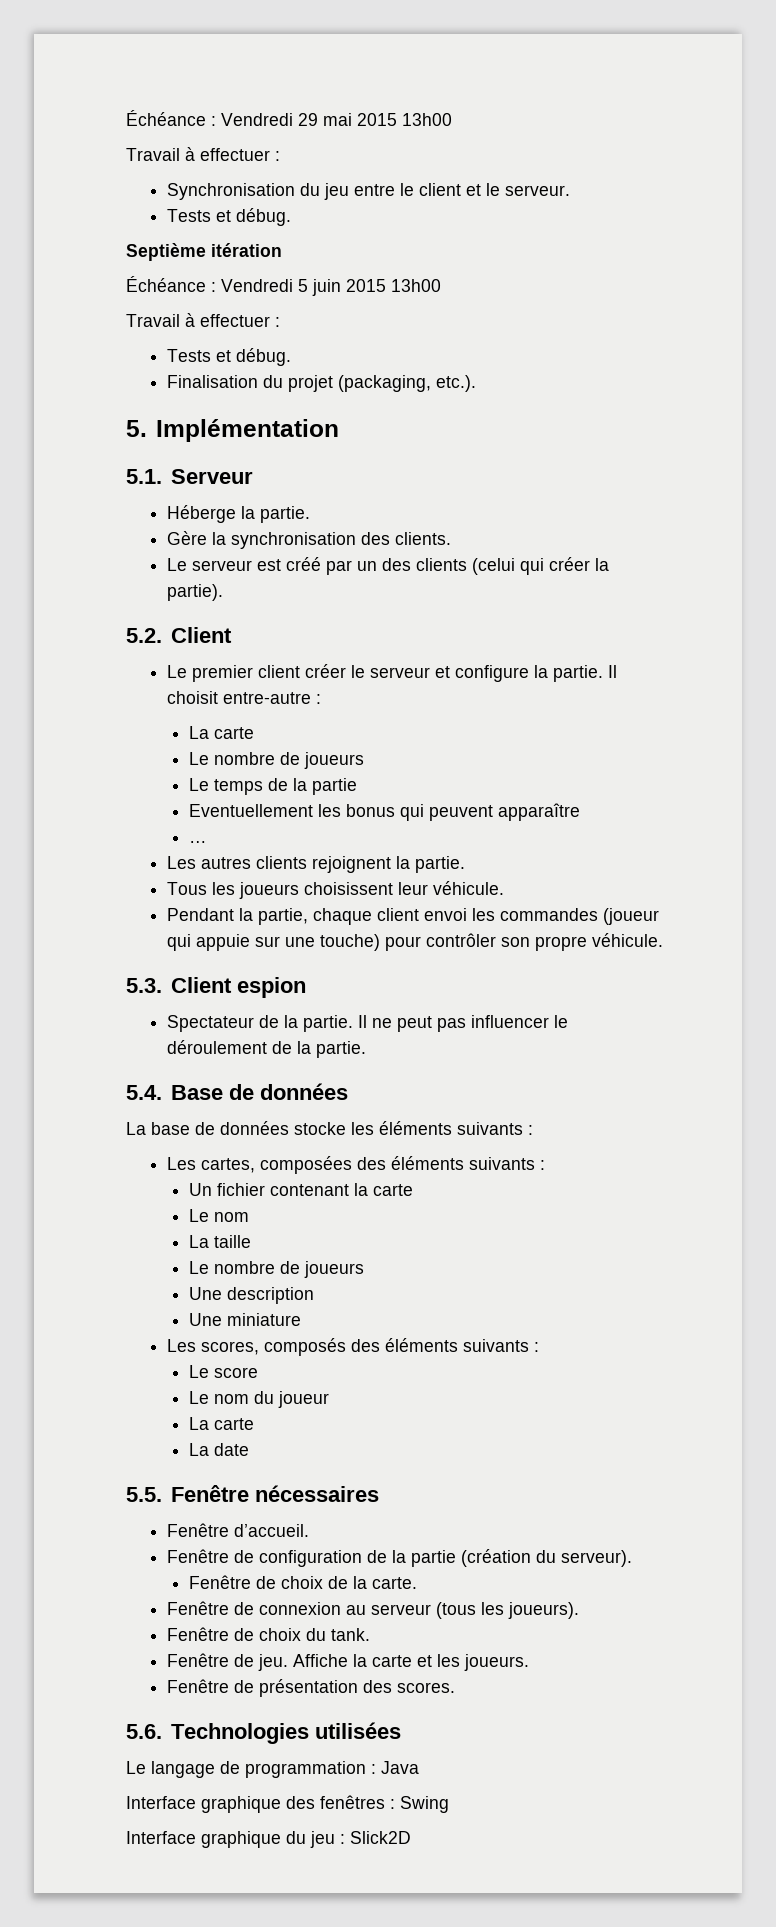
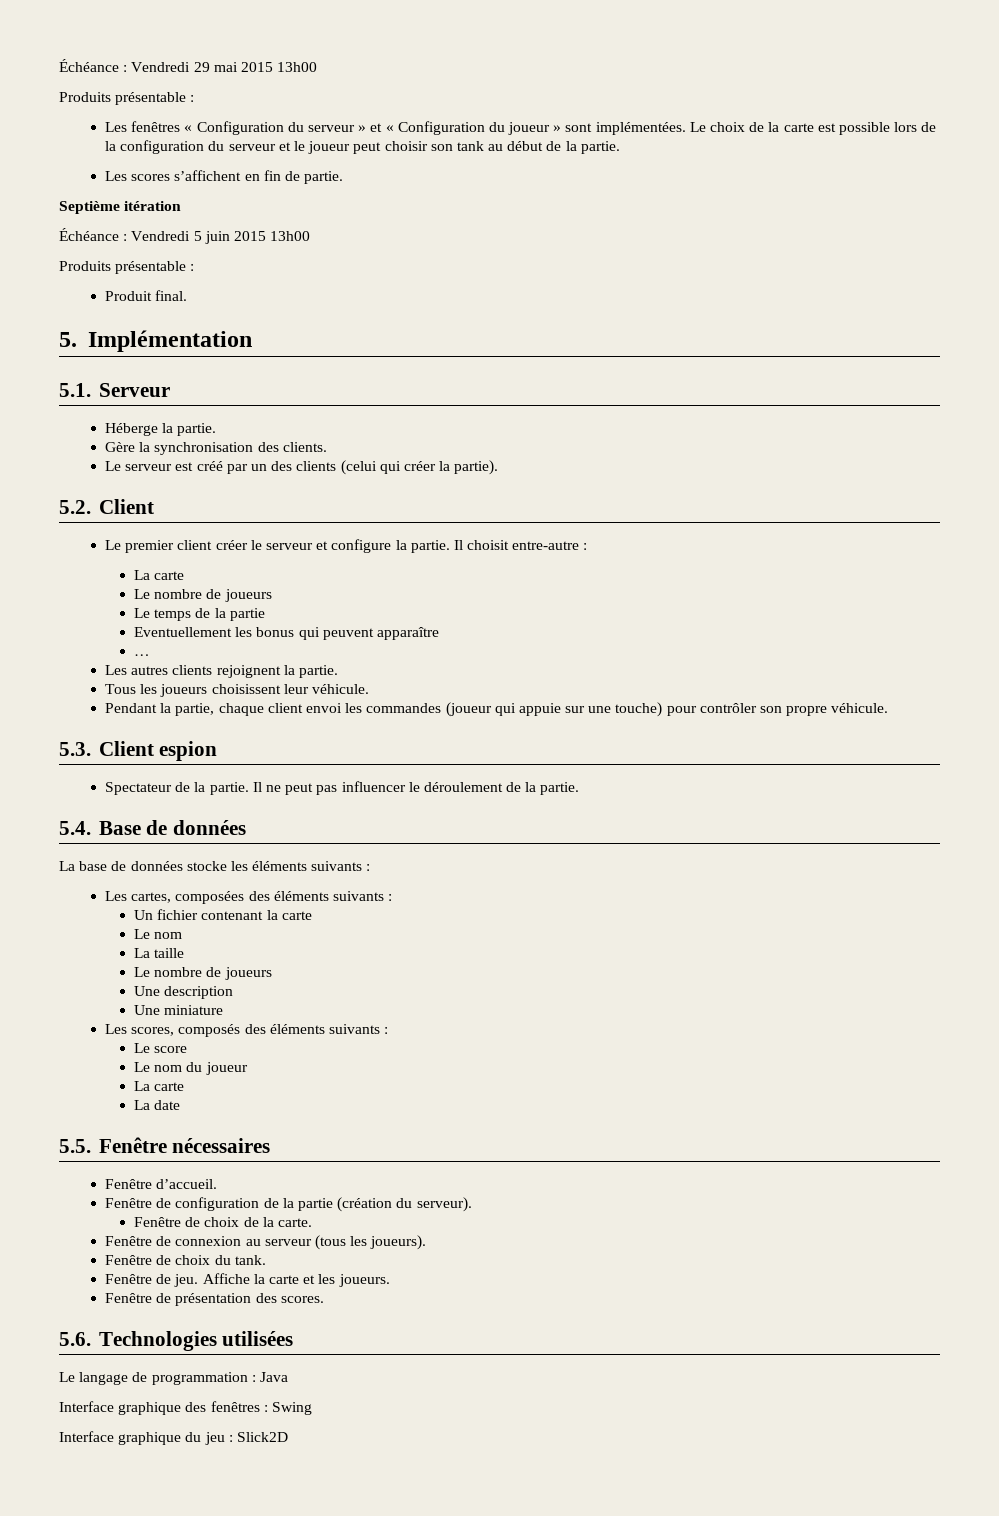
  Échéance : Vendredi 29 mai 2015 13h00
- Travail à effectuer :
- Synchronisation du jeu entre le client et le serveur.
- Tests et débug.
+ Produits présentable :
+ Les fenêtres « Configuration du serveur » et « Configuration du joueur » sont implémentées. Le choix de la carte est possible lors de la configuration du serveur et le joueur peut choisir son tank au début de la partie.
+ Les scores s’affichent en fin de partie.
  Échéance : Vendredi 5 juin 2015 13h00
- Travail à effectuer :
- Tests et débug.
- Finalisation du projet (packaging, etc.).
+ Produits présentable :
+ Produit final.

